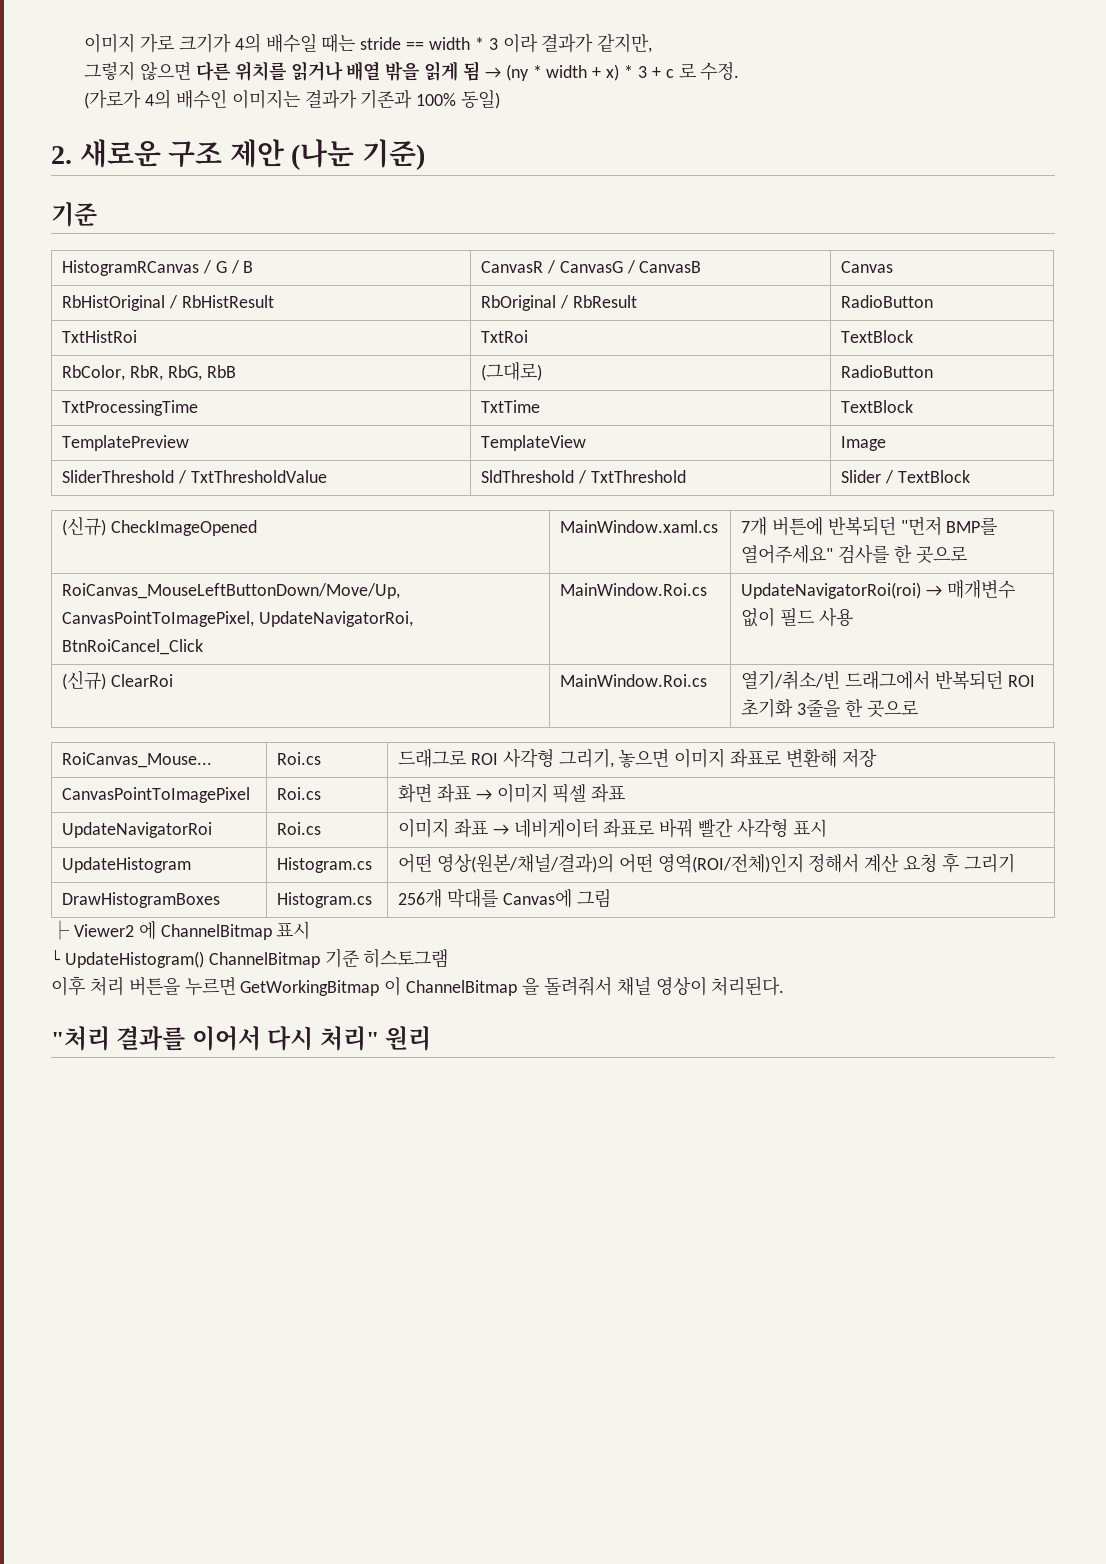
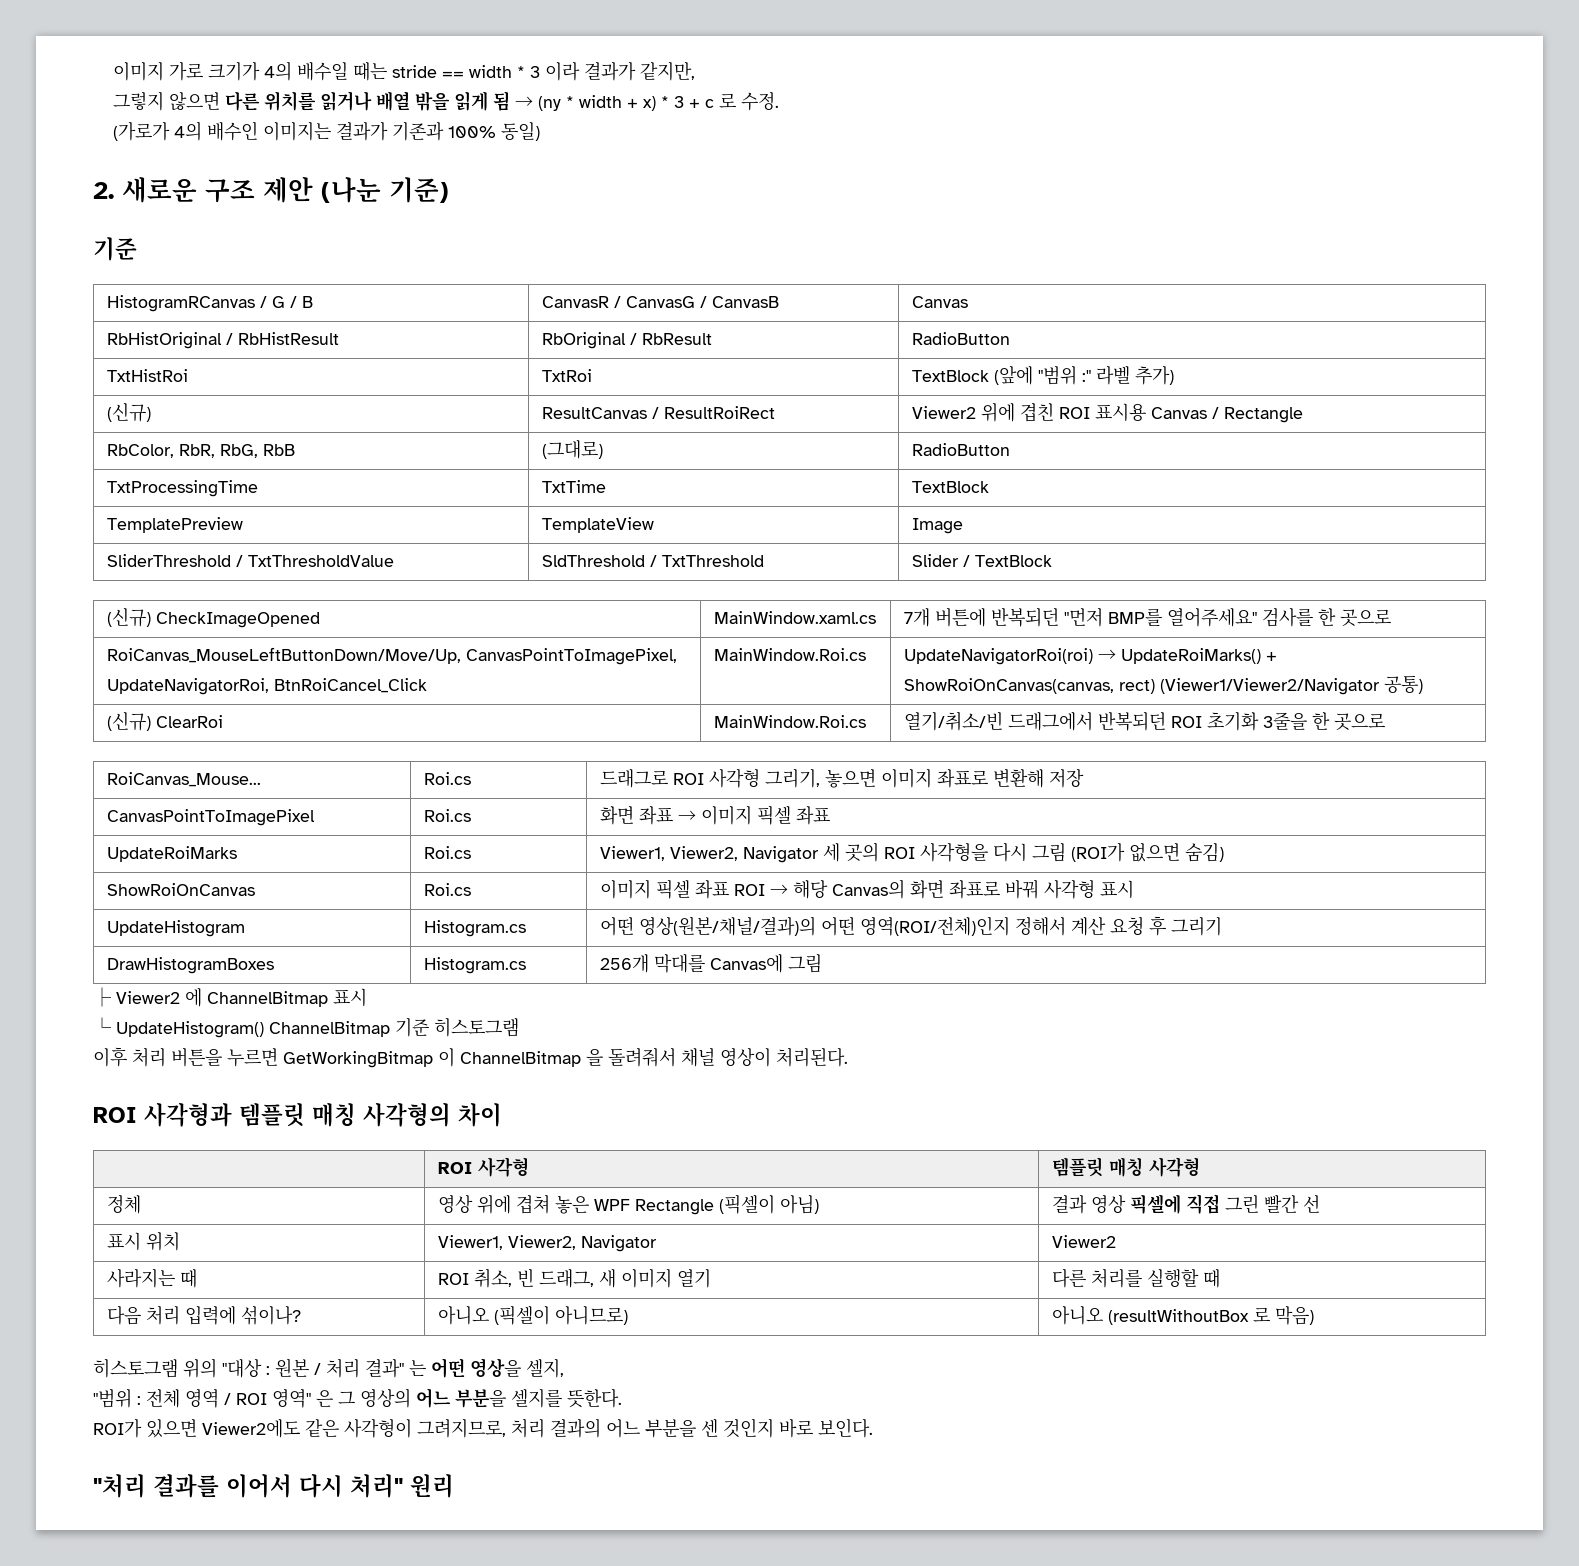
- TxtHistRoi | TxtRoi | TextBlock
+ TxtHistRoi | TxtRoi | TextBlock (앞에 "범위 :" 라벨 추가)
+ (신규) | ResultCanvas / ResultRoiRect | Viewer2 위에 겹친 ROI 표시용 Canvas / Rectangle
- RoiCanvas_MouseLeftButtonDown/Move/Up, CanvasPointToImagePixel, UpdateNavigatorRoi, BtnRoiCancel_Click | MainWindow.Roi.cs | UpdateNavigatorRoi(roi) → 매개변수 없이 필드 사용
+ RoiCanvas_MouseLeftButtonDown/Move/Up, CanvasPointToImagePixel, UpdateNavigatorRoi, BtnRoiCancel_Click | MainWindow.Roi.cs | UpdateNavigatorRoi(roi) → UpdateRoiMarks() + ShowRoiOnCanvas(canvas, rect) (Viewer1/Viewer2/Navigator 공통)
- UpdateNavigatorRoi | Roi.cs | 이미지 좌표 → 네비게이터 좌표로 바꿔 빨간 사각형 표시
+ UpdateRoiMarks | Roi.cs | Viewer1, Viewer2, Navigator 세 곳의 ROI 사각형을 다시 그림 (ROI가 없으면 숨김)
+ ShowRoiOnCanvas | Roi.cs | 이미지 픽셀 좌표 ROI → 해당 Canvas의 화면 좌표로 바꿔 사각형 표시
+ ROI 사각형과 템플릿 매칭 사각형의 차이
+ | ROI 사각형 | 템플릿 매칭 사각형
+ 정체 | 영상 위에 겹쳐 놓은 WPF Rectangle (픽셀이 아님) | 결과 영상 픽셀에 직접 그린 빨간 선
+ 표시 위치 | Viewer1, Viewer2, Navigator | Viewer2
+ 사라지는 때 | ROI 취소, 빈 드래그, 새 이미지 열기 | 다른 처리를 실행할 때
+ 다음 처리 입력에 섞이나? | 아니오 (픽셀이 아니므로) | 아니오 (resultWithoutBox 로 막음)
+ 히스토그램 위의 "대상 : 원본 / 처리 결과" 는 어떤 영상을 셀지,
+ "범위 : 전체 영역 / ROI 영역" 은 그 영상의 어느 부분을 셀지를 뜻한다.
+ ROI가 있으면 Viewer2에도 같은 사각형이 그려지므로, 처리 결과의 어느 부분을 센 것인지 바로 보인다.

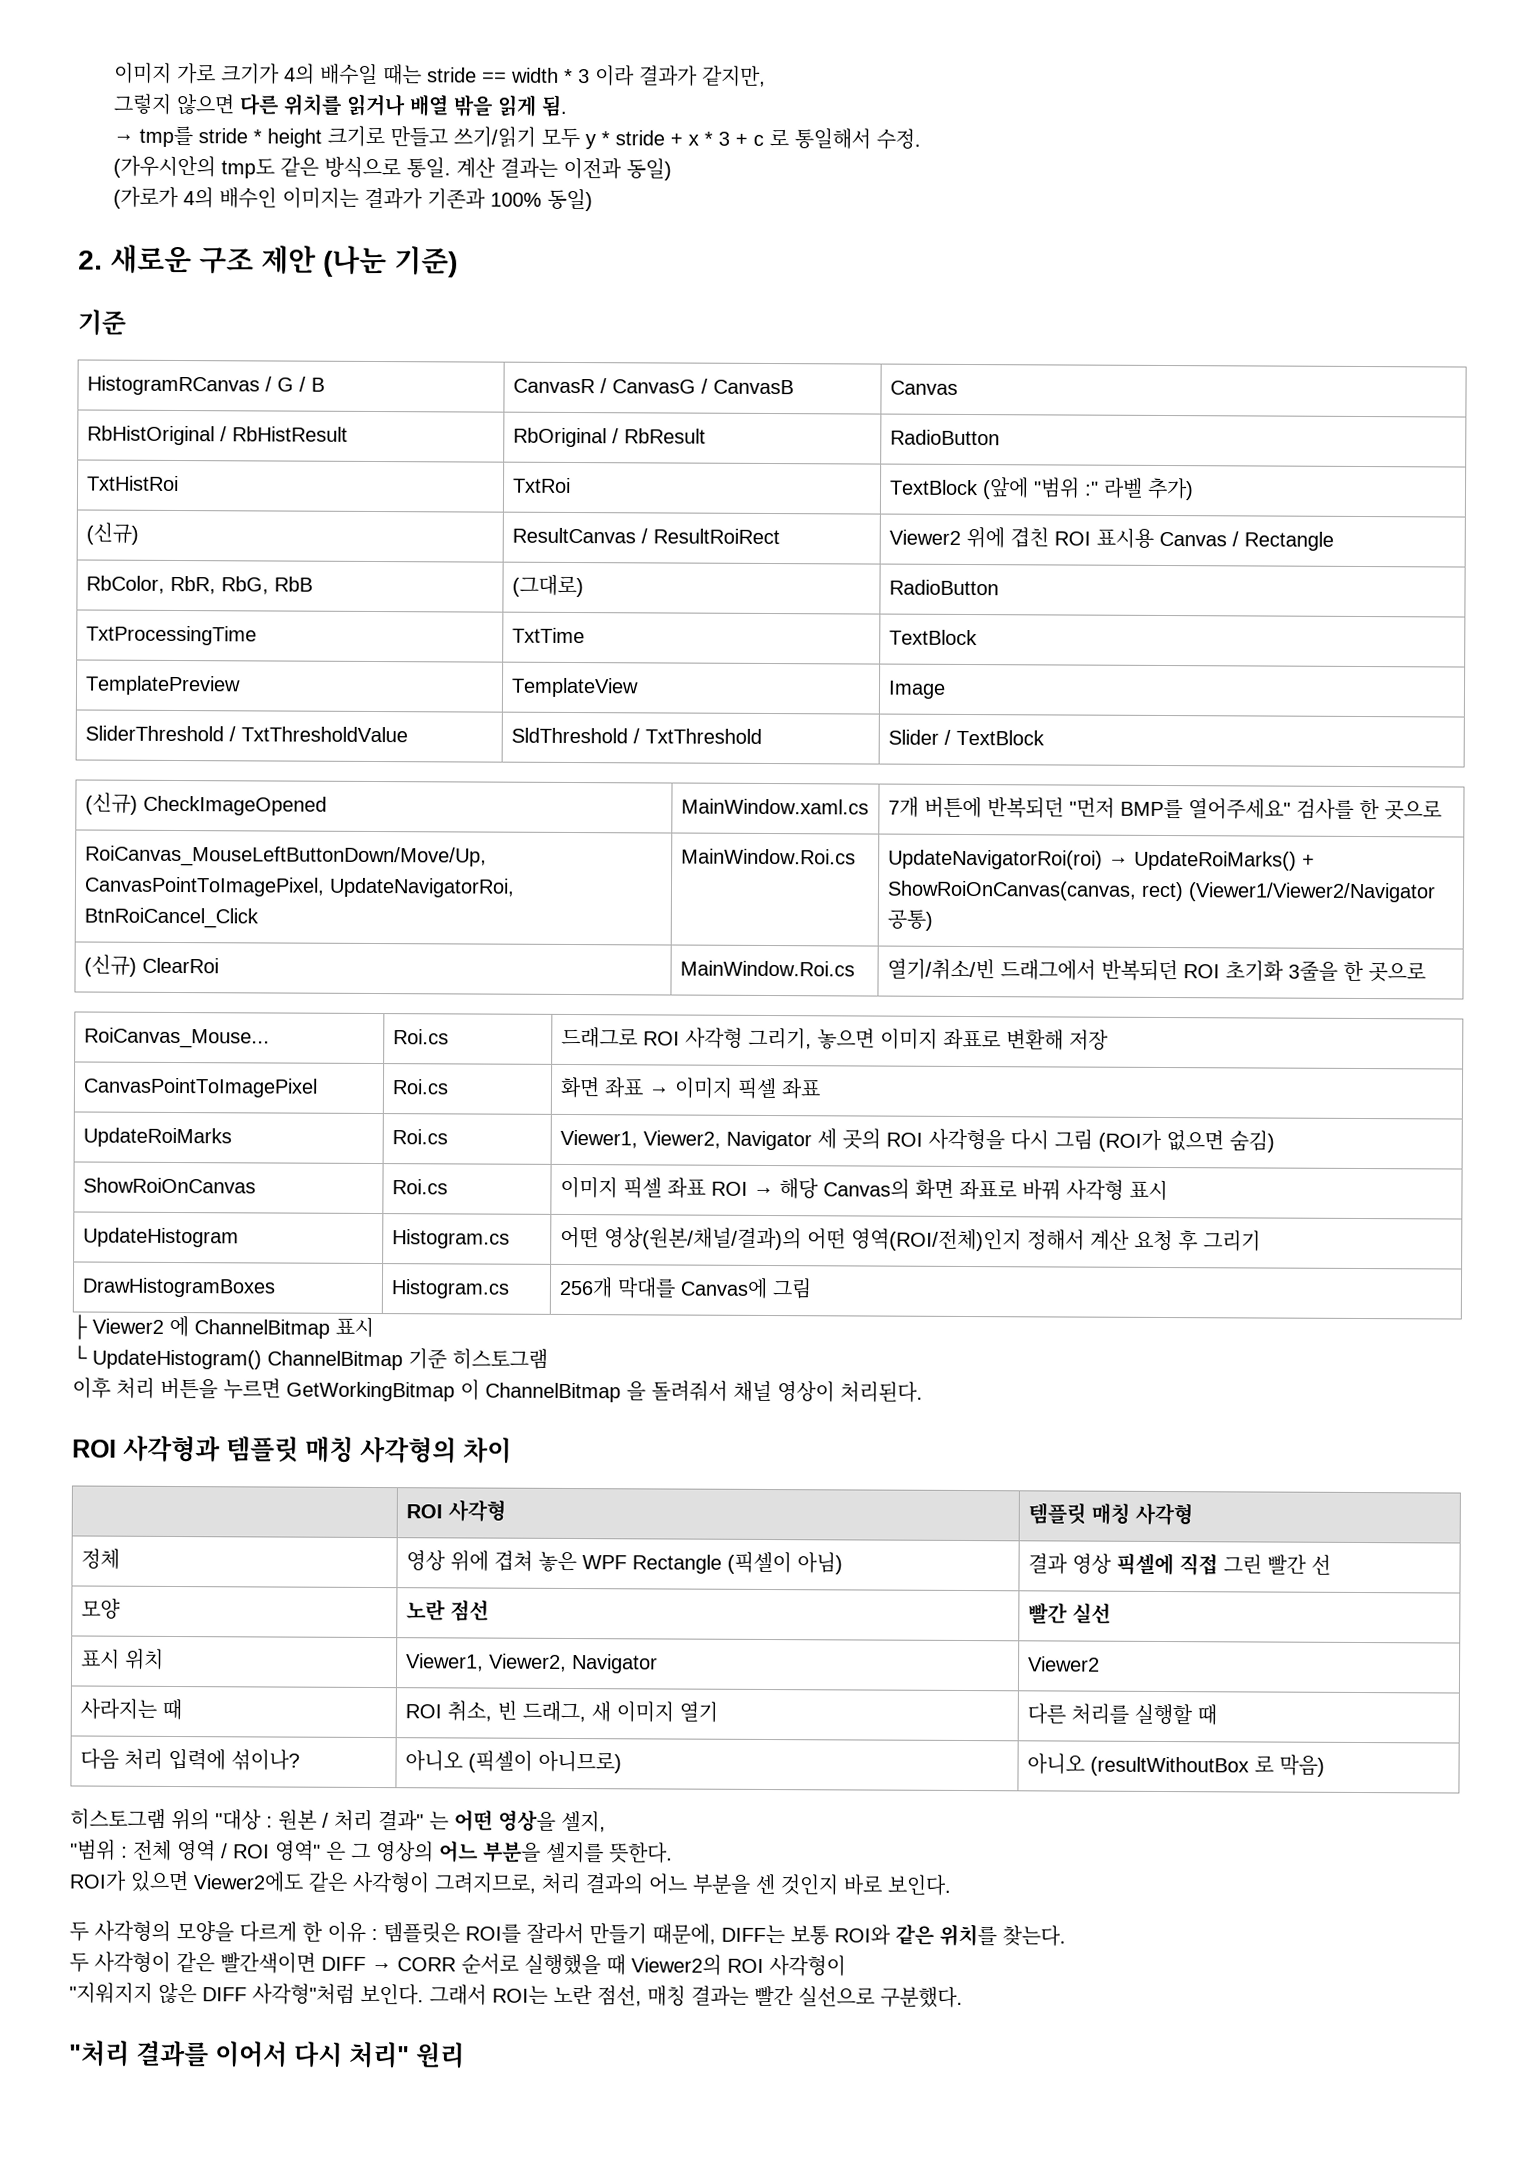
- 그렇지 않으면 다른 위치를 읽거나 배열 밖을 읽게 됨 → (ny * width + x) * 3 + c 로 수정.
+ 그렇지 않으면 다른 위치를 읽거나 배열 밖을 읽게 됨.
+ → tmp를 stride * height 크기로 만들고 쓰기/읽기 모두 y * stride + x * 3 + c 로 통일해서 수정.
+ (가우시안의 tmp도 같은 방식으로 통일. 계산 결과는 이전과 동일)
+ 모양 | 노란 점선 | 빨간 실선
+ 두 사각형의 모양을 다르게 한 이유 : 템플릿은 ROI를 잘라서 만들기 때문에, DIFF는 보통 ROI와 같은 위치를 찾는다.
+ 두 사각형이 같은 빨간색이면 DIFF → CORR 순서로 실행했을 때 Viewer2의 ROI 사각형이
+ "지워지지 않은 DIFF 사각형"처럼 보인다. 그래서 ROI는 노란 점선, 매칭 결과는 빨간 실선으로 구분했다.

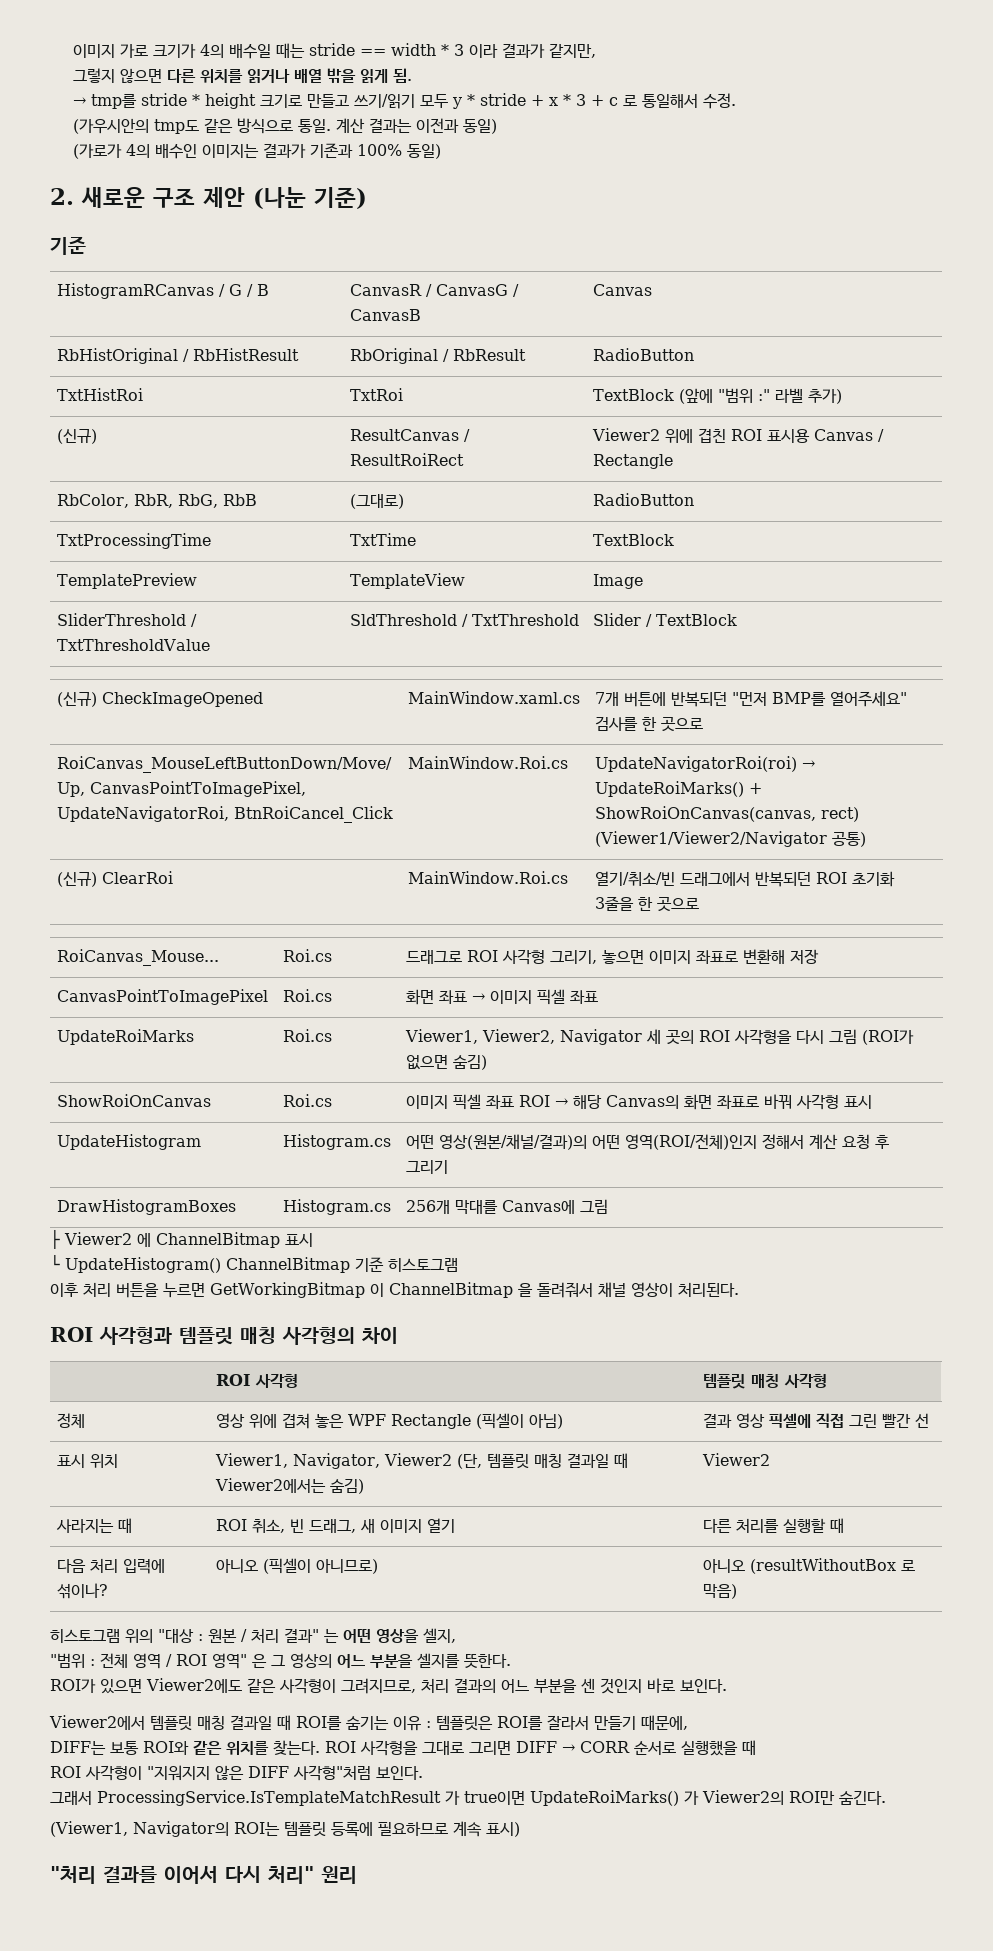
- 모양 | 노란 점선 | 빨간 실선
- 표시 위치 | Viewer1, Viewer2, Navigator | Viewer2
+ 표시 위치 | Viewer1, Navigator, Viewer2 (단, 템플릿 매칭 결과일 때 Viewer2에서는 숨김) | Viewer2
- 두 사각형의 모양을 다르게 한 이유 : 템플릿은 ROI를 잘라서 만들기 때문에, DIFF는 보통 ROI와 같은 위치를 찾는다.
- 두 사각형이 같은 빨간색이면 DIFF → CORR 순서로 실행했을 때 Viewer2의 ROI 사각형이
- "지워지지 않은 DIFF 사각형"처럼 보인다. 그래서 ROI는 노란 점선, 매칭 결과는 빨간 실선으로 구분했다.
+ Viewer2에서 템플릿 매칭 결과일 때 ROI를 숨기는 이유 : 템플릿은 ROI를 잘라서 만들기 때문에,
+ DIFF는 보통 ROI와 같은 위치를 찾는다. ROI 사각형을 그대로 그리면 DIFF → CORR 순서로 실행했을 때
+ ROI 사각형이 "지워지지 않은 DIFF 사각형"처럼 보인다.
+ 그래서 ProcessingService.IsTemplateMatchResult 가 true이면 UpdateRoiMarks() 가 Viewer2의 ROI만 숨긴다.
+ (Viewer1, Navigator의 ROI는 템플릿 등록에 필요하므로 계속 표시)

